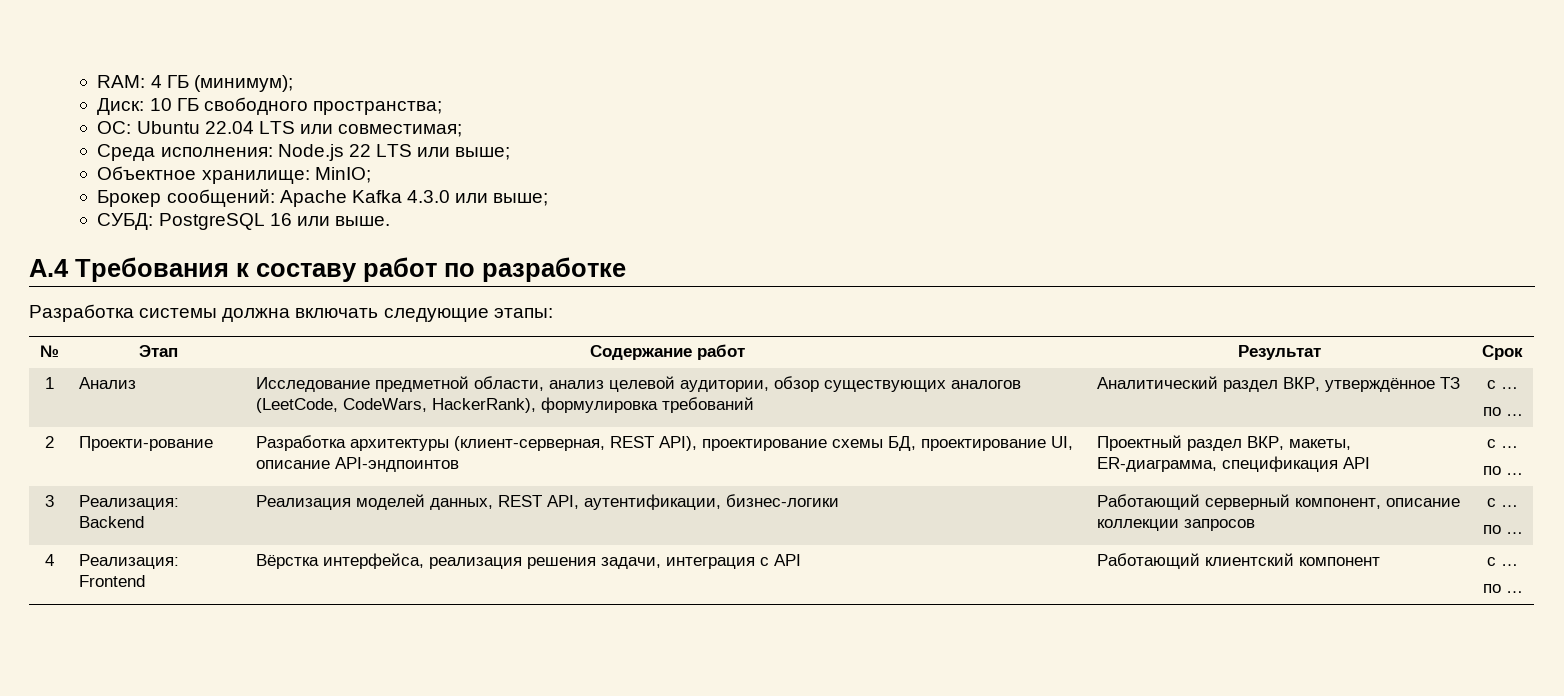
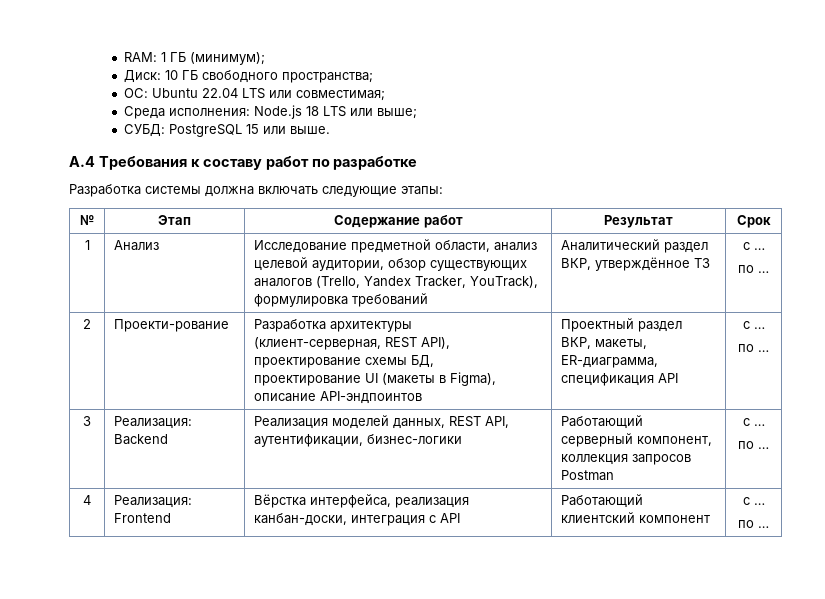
- RAM: 4 ГБ (минимум);
+ RAM: 1 ГБ (минимум);
- Среда исполнения: Node.js 22 LTS или выше;
+ Среда исполнения: Node.js 18 LTS или выше;
- Объектное хранилище: MinIO;
- Брокер сообщений: Apache Kafka 4.3.0 или выше;
- СУБД: PostgreSQL 16 или выше.
+ СУБД: PostgreSQL 15 или выше.
- 1 | Анализ | Исследование предметной области, анализ целевой аудитории, обзор существующих аналогов (LeetCode, CodeWars, HackerRank), формулировка требований | Аналитический раздел ВКР, утверждённое ТЗ | с …
+ 1 | Анализ | Исследование предметной области, анализ целевой аудитории, обзор существующих аналогов (Trello, Yandex Tracker, YouTrack), формулировка требований | Аналитический раздел ВКР, утверждённое ТЗ | с …
- 2 | Проекти-рование | Разработка архитектуры (клиент-серверная, REST API), проектирование схемы БД, проектирование UI, описание API-эндпоинтов | Проектный раздел ВКР, макеты, ER-диаграмма, спецификация API | с …
+ 2 | Проекти-рование | Разработка архитектуры (клиент-серверная, REST API), проектирование схемы БД, проектирование UI (макеты в Figma), описание API-эндпоинтов | Проектный раздел ВКР, макеты, ER-диаграмма, спецификация API | с …
- 3 | Реализация: Backend | Реализация моделей данных, REST API, аутентификации, бизнес-логики | Работающий серверный компонент, описание коллекции запросов | с …
+ 3 | Реализация: Backend | Реализация моделей данных, REST API, аутентификации, бизнес-логики | Работающий серверный компонент, коллекция запросов Postman | с …
- 4 | Реализация: Frontend | Вёрстка интерфейса, реализация решения задачи, интеграция с API | Работающий клиентский компонент | с …
+ 4 | Реализация: Frontend | Вёрстка интерфейса, реализация канбан-доски, интеграция с API | Работающий клиентский компонент | с …

